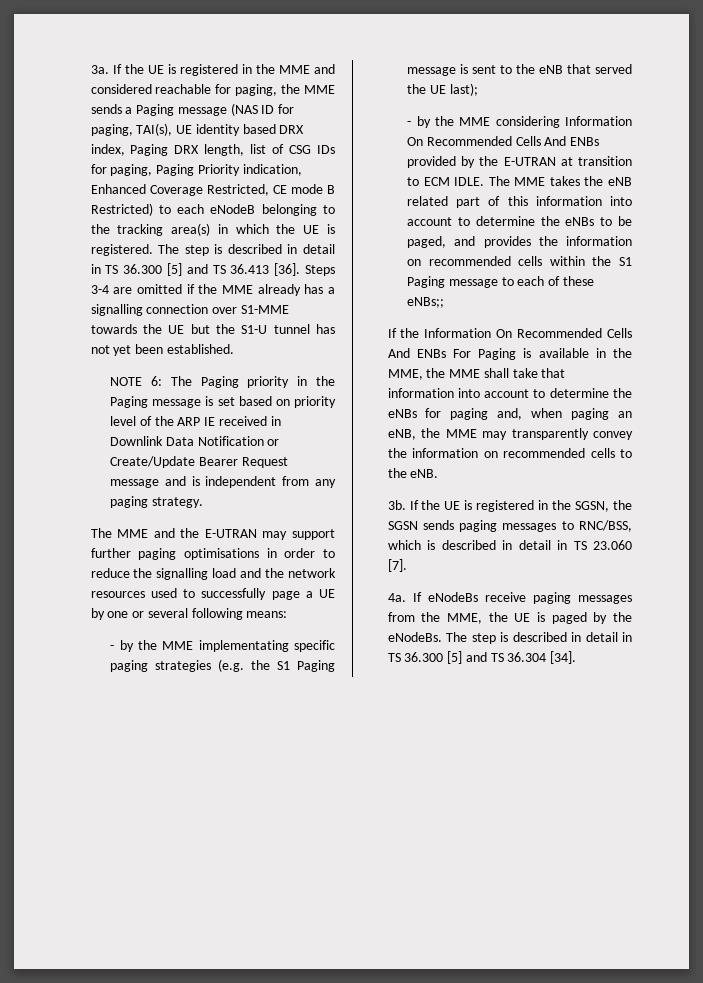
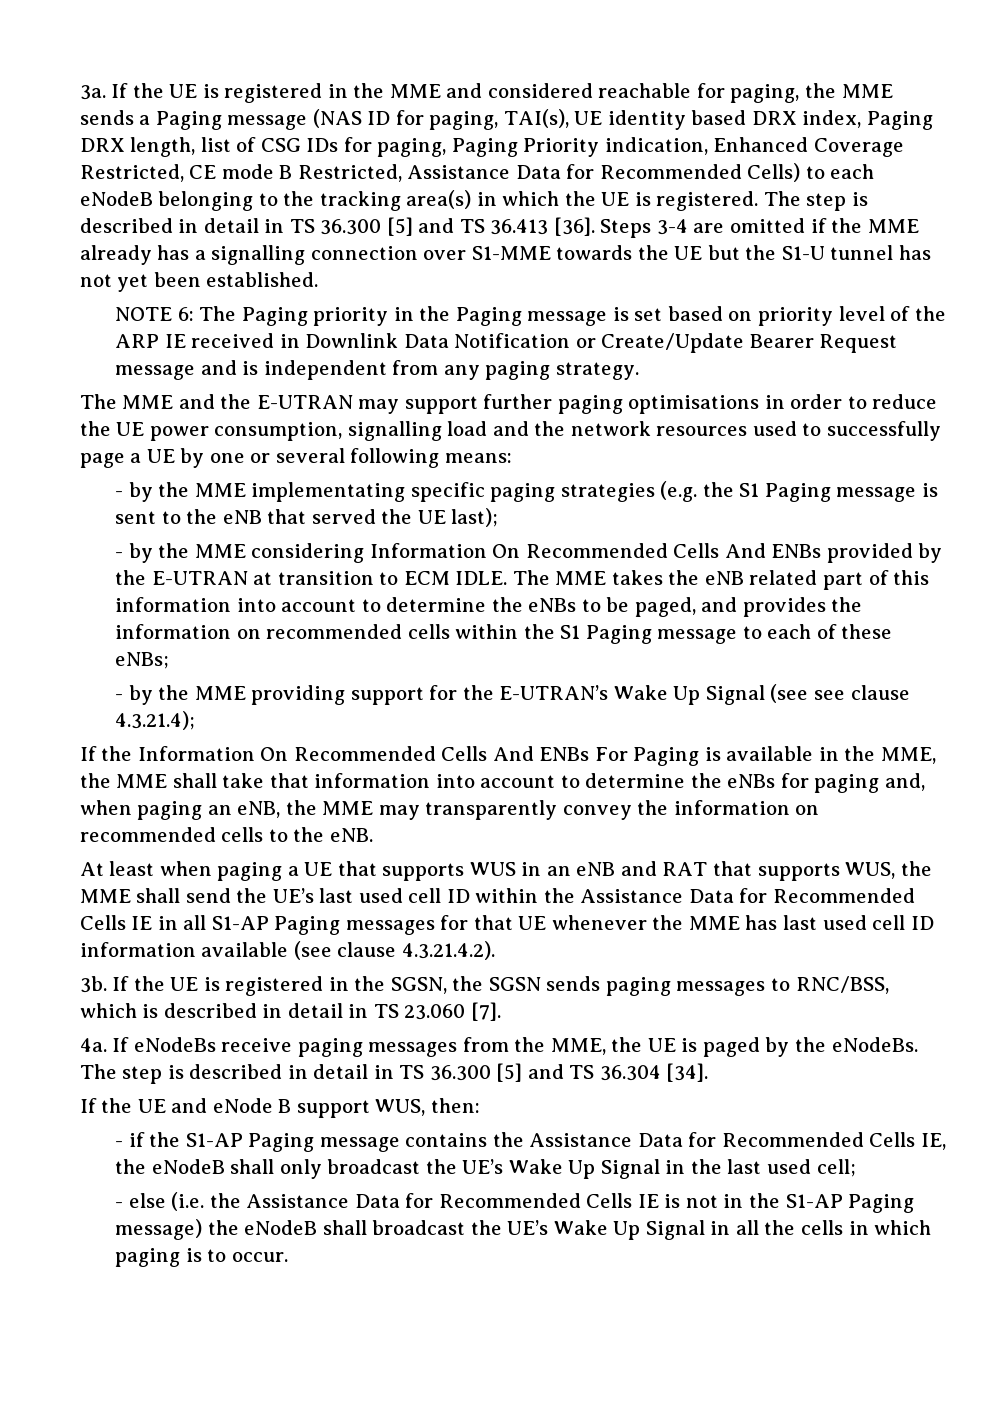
- If the UE is registered in the MME and considered reachable for paging, the MME sends a Paging message (NAS ID for paging, TAI(s), UE identity based DRX index, Paging DRX length, list of CSG IDs for paging, Paging Priority indication, Enhanced Coverage Restricted, CE mode B Restricted) to each eNodeB belonging to the tracking area(s) in which the UE is registered.
+ If the UE is registered in the MME and considered reachable for paging, the MME sends a Paging message (NAS ID for paging, TAI(s), UE identity based DRX index, Paging DRX length, list of CSG IDs for paging, Paging Priority indication, Enhanced Coverage Restricted, CE mode B Restricted, Assistance Data for Recommended Cells) to each eNodeB belonging to the tracking area(s) in which the UE is registered.
- The MME and the E-UTRAN may support further paging optimisations in order to reduce the signalling load and the network resources used to successfully page a UE by one or several following means:
+ The MME and the E-UTRAN may support further paging optimisations in order to reduce the UE power consumption, signalling load and the network resources used to successfully page a UE by one or several following means:
- The MME takes the eNB related part of this information into account to determine the eNBs to be paged, and provides the information on recommended cells within the S1 Paging message to each of these eNBs;;
+ The MME takes the eNB related part of this information into account to determine the eNBs to be paged, and provides the information on recommended cells within the S1 Paging message to each of these eNBs;
+ - by the MME providing support for the E-UTRAN’s Wake Up Signal (see see clause 4.3.21.4);
+ At least when paging a UE that supports WUS in an eNB and RAT that supports WUS, the MME shall send the UE’s last used cell ID within the Assistance Data for Recommended Cells IE in all S1-AP Paging messages for that UE whenever the MME has last used cell ID information available (see clause 4.3.21.4.2).
+ If the UE and eNode B support WUS, then:
+ - if the S1-AP Paging message contains the Assistance Data for Recommended Cells IE, the eNodeB shall only broadcast the UE’s Wake Up Signal in the last used cell;
+ - else (i.e. the Assistance Data for Recommended Cells IE is not in the S1-AP Paging message) the eNodeB shall broadcast the UE’s Wake Up Signal in all the cells in which paging is to occur.

